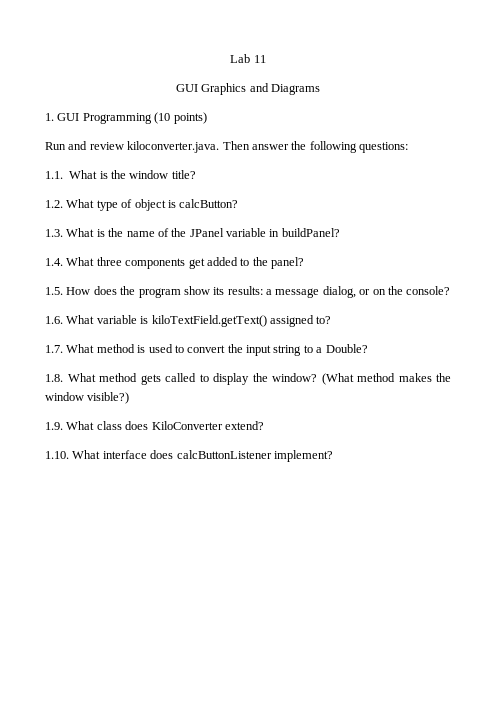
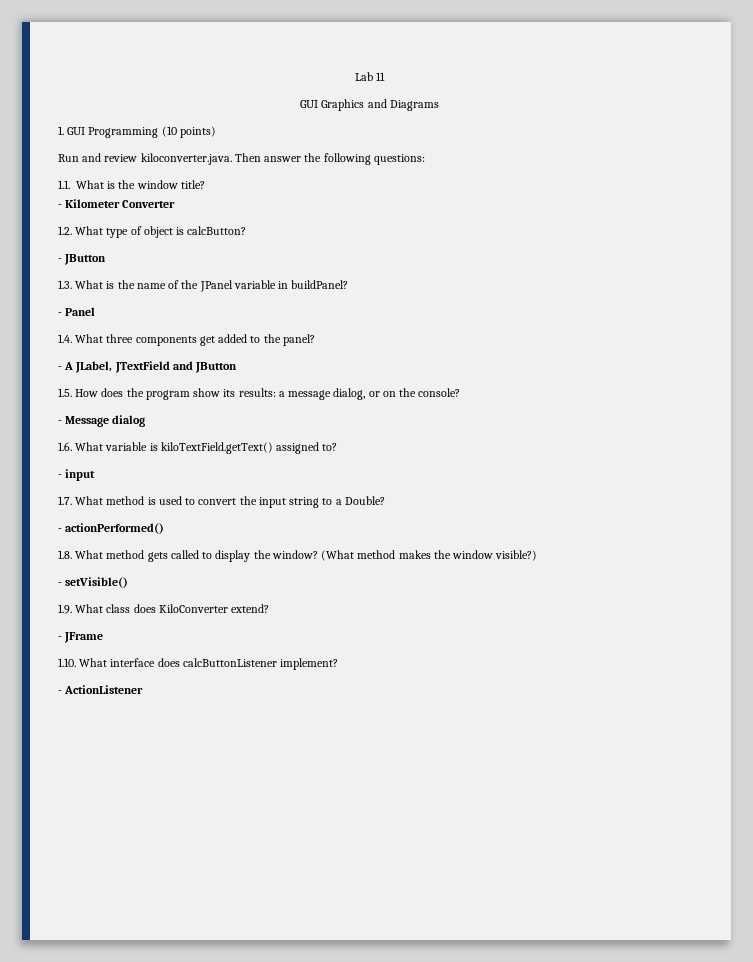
+ - Kilometer Converter
+ - JButton
+ - Panel
+ - A JLabel, JTextField and JButton
+ - Message dialog
+ - input
+ - actionPerformed()
+ - setVisible()
+ - JFrame
+ - ActionListener

